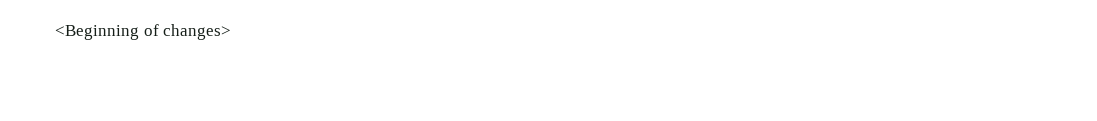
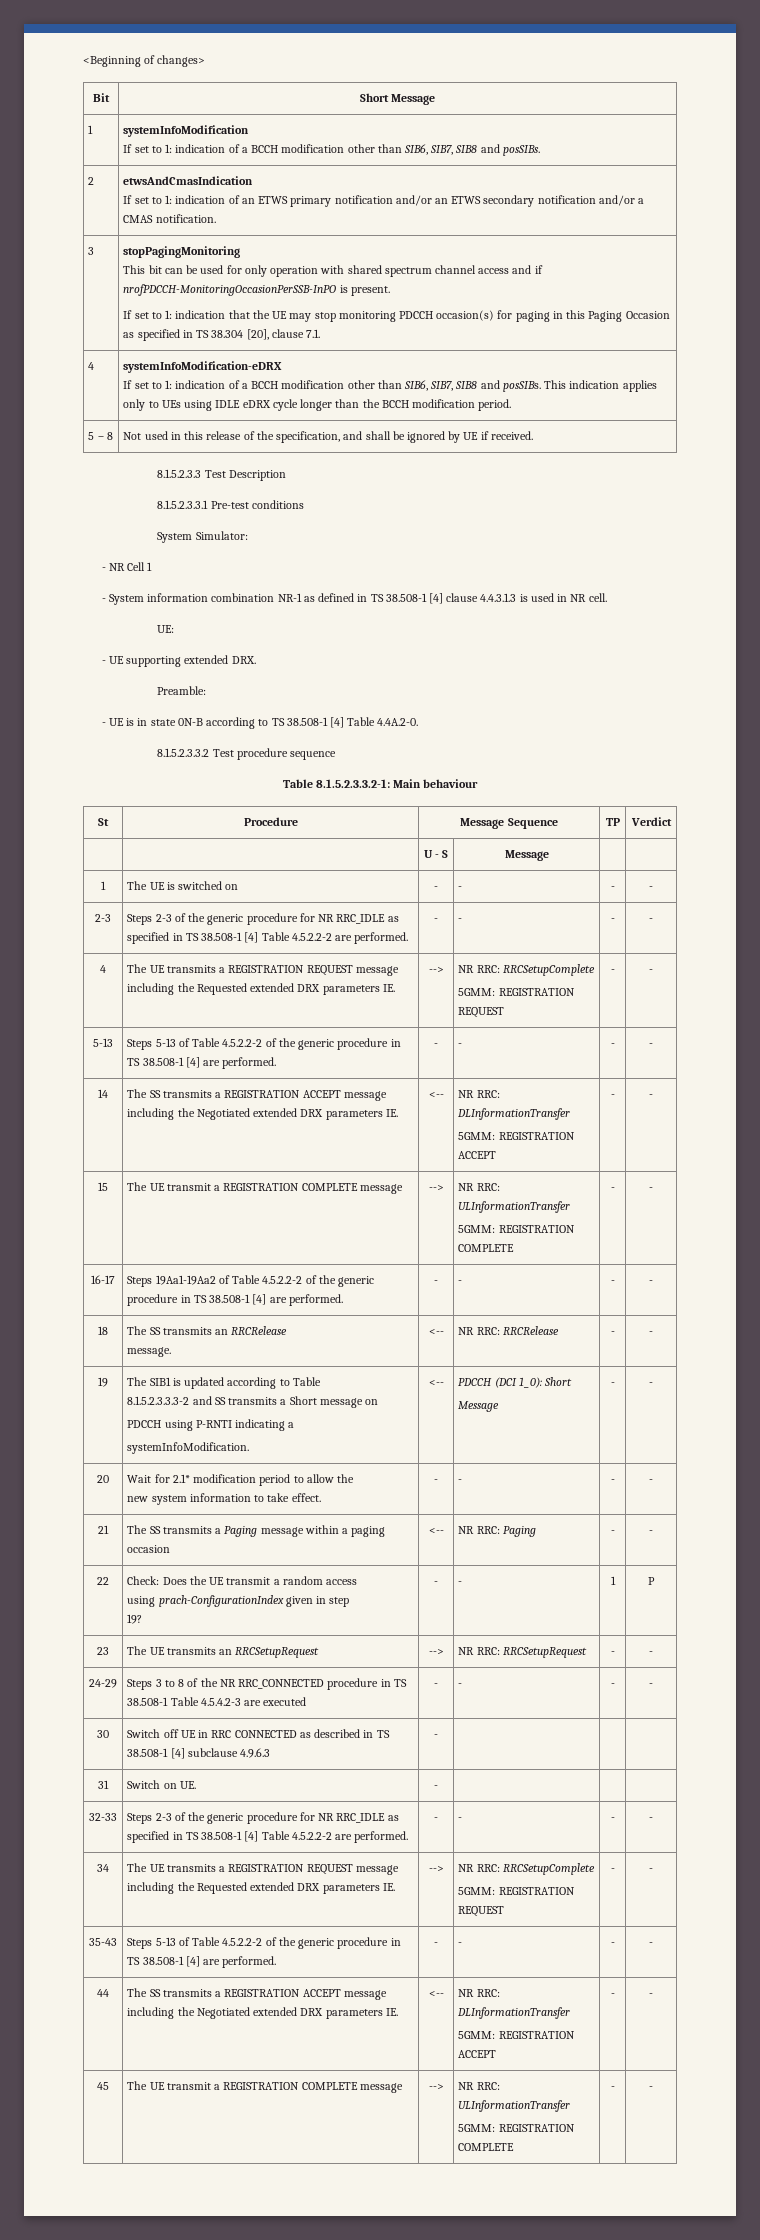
+ Bit | Short Message
+ 1 | systemInfoModification
+ If set to 1: indication of a BCCH modification other than SIB6, SIB7, SIB8 and posSIBs.
+ 2 | etwsAndCmasIndication
+ If set to 1: indication of an ETWS primary notification and/or an ETWS secondary notification and/or a CMAS notification.
+ 3 | stopPagingMonitoring
+ This bit can be used for only operation with shared spectrum channel access and if nrofPDCCH-MonitoringOccasionPerSSB-InPO is present.
+ If set to 1: indication that the UE may stop monitoring PDCCH occasion(s) for paging in this Paging Occasion as specified in TS 38.304 [20], clause 7.1.
+ 4 | systemInfoModification-eDRX
+ If set to 1: indication of a BCCH modification other than SIB6, SIB7, SIB8 and posSIBs. This indication applies only to UEs using IDLE eDRX cycle longer than the BCCH modification period.
+ 5 – 8 | Not used in this release of the specification, and shall be ignored by UE if received.
+ 8.1.5.2.3.3 Test Description
+ 8.1.5.2.3.3.1 Pre-test conditions
+ System Simulator:
+ - NR Cell 1
+ - System information combination NR-1 as defined in TS 38.508-1 [4] clause 4.4.3.1.3 is used in NR cell.
+ UE:
+ - UE supporting extended DRX.
+ Preamble:
+ - UE is in state 0N-B according to TS 38.508-1 [4] Table 4.4A.2-0.
+ 8.1.5.2.3.3.2 Test procedure sequence
+ Table 8.1.5.2.3.3.2-1: Main behaviour
+ St | Procedure | Message Sequence | TP | Verdict
+ | | U - S | Message | |
+ 1 | The UE is switched on | - | - | - | -
+ 2-3 | Steps 2-3 of the generic procedure for NR RRC_IDLE as specified in TS 38.508-1 [4] Table 4.5.2.2-2 are performed. | - | - | - | -
+ 4 | The UE transmits a REGISTRATION REQUEST message including the Requested extended DRX parameters IE. | --> | NR RRC: RRCSetupComplete
+ 5GMM: REGISTRATION REQUEST | - | -
+ 5-13 | Steps 5-13 of Table 4.5.2.2-2 of the generic procedure in TS 38.508-1 [4] are performed. | - | - | - | -
+ 14 | The SS transmits a REGISTRATION ACCEPT message including the Negotiated extended DRX parameters IE. | <-- | NR RRC: DLInformationTransfer
+ 5GMM: REGISTRATION ACCEPT | - | -
+ 15 | The UE transmit a REGISTRATION COMPLETE message | --> | NR RRC: ULInformationTransfer
+ 5GMM: REGISTRATION COMPLETE | - | -
+ 16-17 | Steps 19Aa1-19Aa2 of Table 4.5.2.2-2 of the generic procedure in TS 38.508-1 [4] are performed. | - | - | - | -
+ 18 | The SS transmits an RRCRelease
+ message. | <-- | NR RRC: RRCRelease | - | -
+ 19 | The SIB1 is updated according to Table
+ 8.1.5.2.3.3.3-2 and SS transmits a Short message on
+ PDCCH using P-RNTI indicating a
+ systemInfoModification. | <-- | PDCCH (DCI 1_0): Short
+ Message | - | -
+ 20 | Wait for 2.1* modification period to allow the
+ new system information to take effect. | - | - | - | -
+ 21 | The SS transmits a Paging message within a paging occasion | <-- | NR RRC: Paging | - | -
+ 22 | Check: Does the UE transmit a random access
+ using prach-ConfigurationIndex given in step
+ 19? | - | - | 1 | P
+ 23 | The UE transmits an RRCSetupRequest | --> | NR RRC: RRCSetupRequest | - | -
+ 24-29 | Steps 3 to 8 of the NR RRC_CONNECTED procedure in TS 38.508-1 Table 4.5.4.2-3 are executed | - | - | - | -
+ 30 | Switch off UE in RRC CONNECTED as described in TS 38.508-1 [4] subclause 4.9.6.3 | - | | |
+ 31 | Switch on UE. | - | | |
+ 32-33 | Steps 2-3 of the generic procedure for NR RRC_IDLE as specified in TS 38.508-1 [4] Table 4.5.2.2-2 are performed. | - | - | - | -
+ 34 | The UE transmits a REGISTRATION REQUEST message including the Requested extended DRX parameters IE. | --> | NR RRC: RRCSetupComplete
+ 5GMM: REGISTRATION REQUEST | - | -
+ 35-43 | Steps 5-13 of Table 4.5.2.2-2 of the generic procedure in TS 38.508-1 [4] are performed. | - | - | - | -
+ 44 | The SS transmits a REGISTRATION ACCEPT message including the Negotiated extended DRX parameters IE. | <-- | NR RRC: DLInformationTransfer
+ 5GMM: REGISTRATION ACCEPT | - | -
+ 45 | The UE transmit a REGISTRATION COMPLETE message | --> | NR RRC: ULInformationTransfer
+ 5GMM: REGISTRATION COMPLETE | - | -

